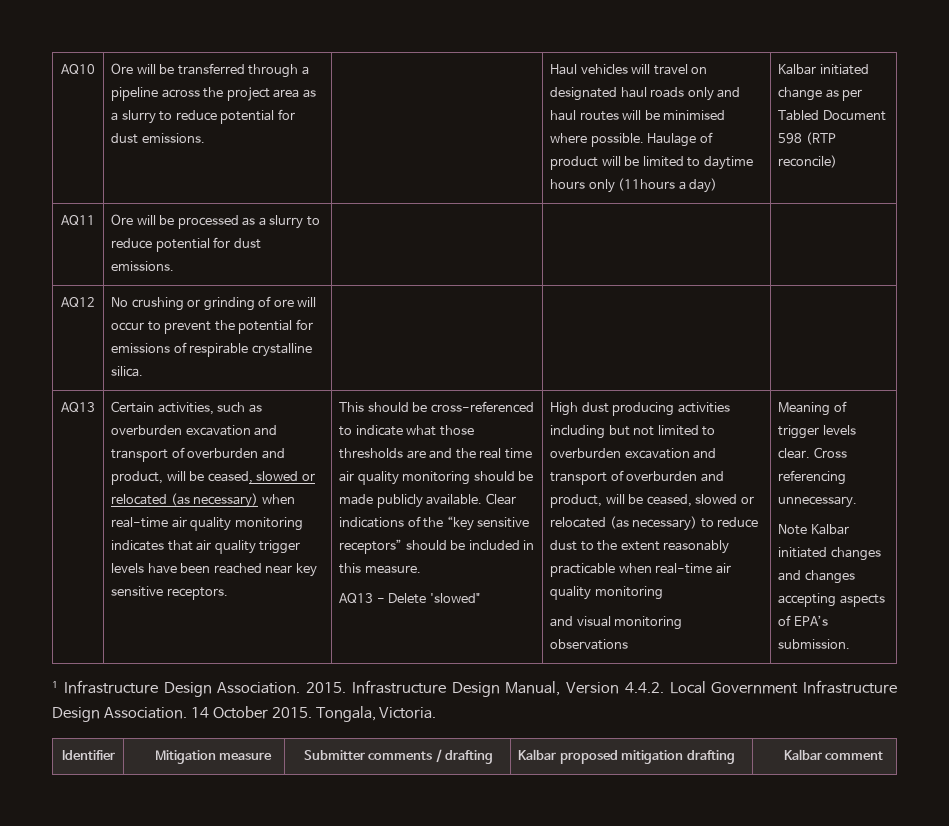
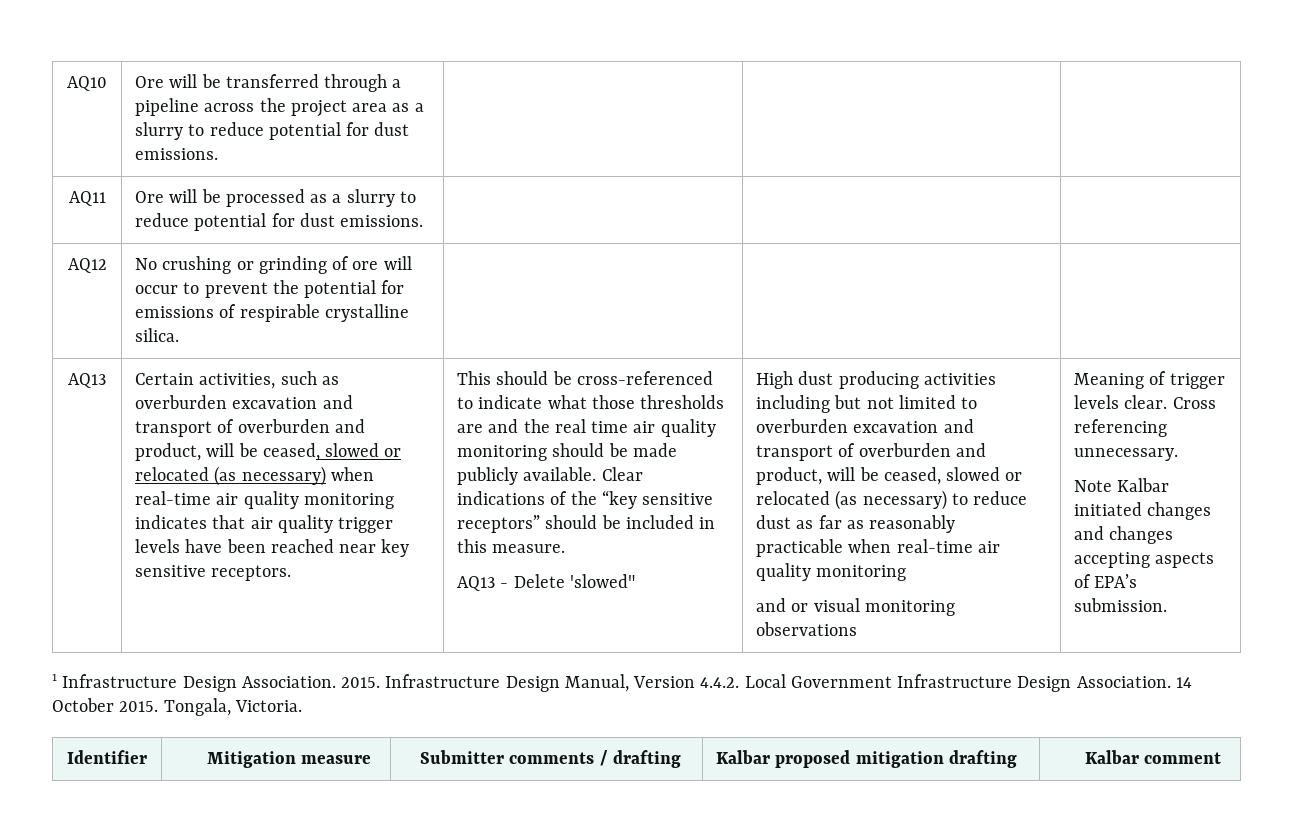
- Haul vehicles will travel on designated haul roads only and haul routes will be minimised where possible. Haulage of product will be limited to daytime hours only (11hours a day) | Kalbar initiated change as per Tabled Document 598 (RTP reconcile)
- High dust producing activities including but not limited to overburden excavation and transport of overburden and product, will be ceased, slowed or relocated (as necessary) to reduce dust to the extent reasonably practicable when real-time air quality monitoring
+ High dust producing activities including but not limited to overburden excavation and transport of overburden and product, will be ceased, slowed or relocated (as necessary) to reduce dust as far as reasonably practicable when real-time air quality monitoring
- and visual monitoring observations
+ and or visual monitoring observations

